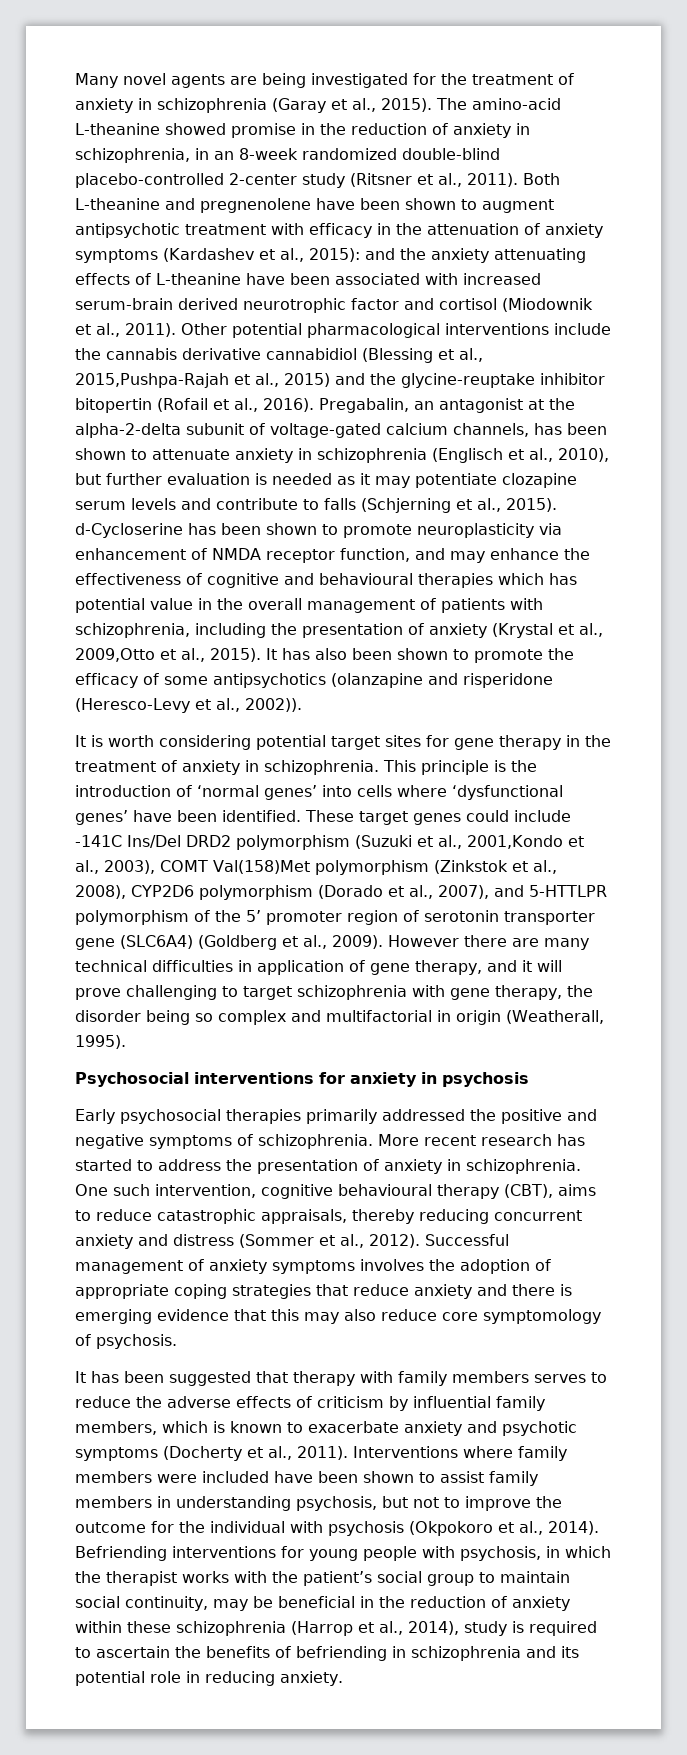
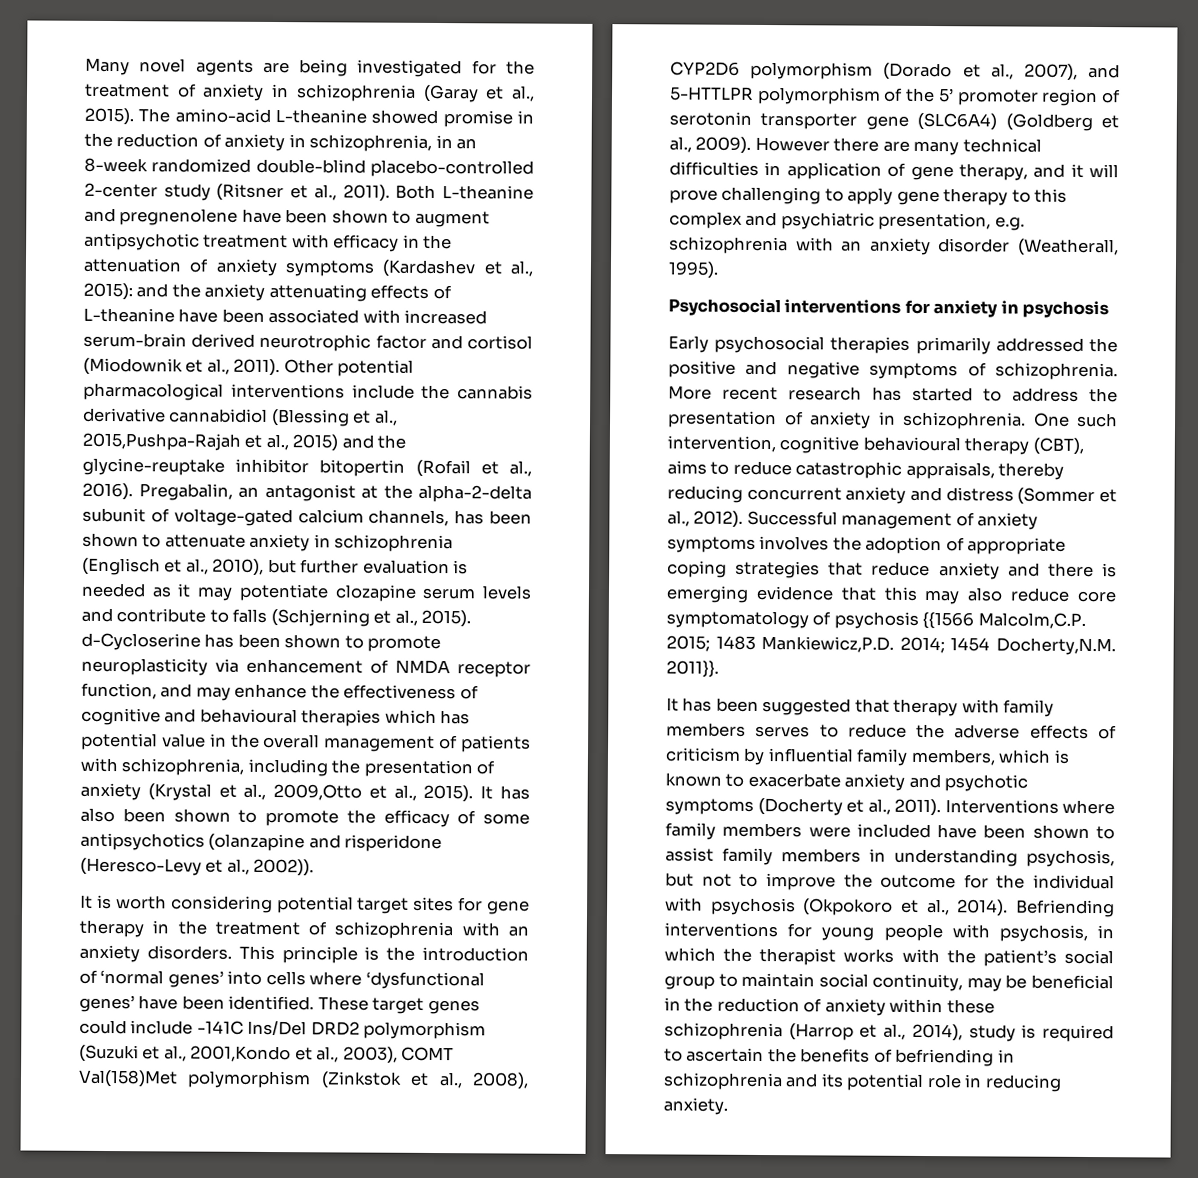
- It is worth considering potential target sites for gene therapy in the treatment of anxiety in schizophrenia.
+ It is worth considering potential target sites for gene therapy in the treatment of schizophrenia with an anxiety disorders.
- However there are many technical difficulties in application of gene therapy, and it will prove challenging to target schizophrenia with gene therapy, the disorder being so complex and multifactorial in origin (Weatherall, 1995).
+ However there are many technical difficulties in application of gene therapy, and it will prove challenging to apply gene therapy to this complex and psychiatric presentation, e.g. schizophrenia with an anxiety disorder (Weatherall, 1995).
- Successful management of anxiety symptoms involves the adoption of appropriate coping strategies that reduce anxiety and there is emerging evidence that this may also reduce core symptomology of psychosis.
+ Successful management of anxiety symptoms involves the adoption of appropriate coping strategies that reduce anxiety and there is emerging evidence that this may also reduce core symptomatology of psychosis {{1566 Malcolm,C.P. 2015; 1483 Mankiewicz,P.D. 2014; 1454 Docherty,N.M. 2011}}.

